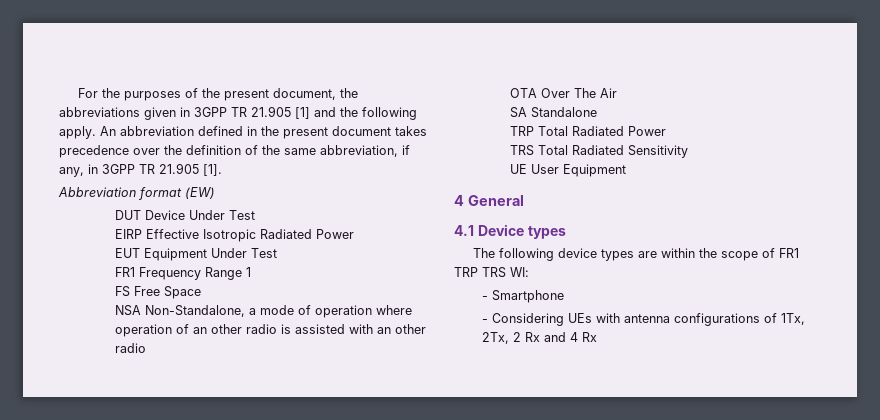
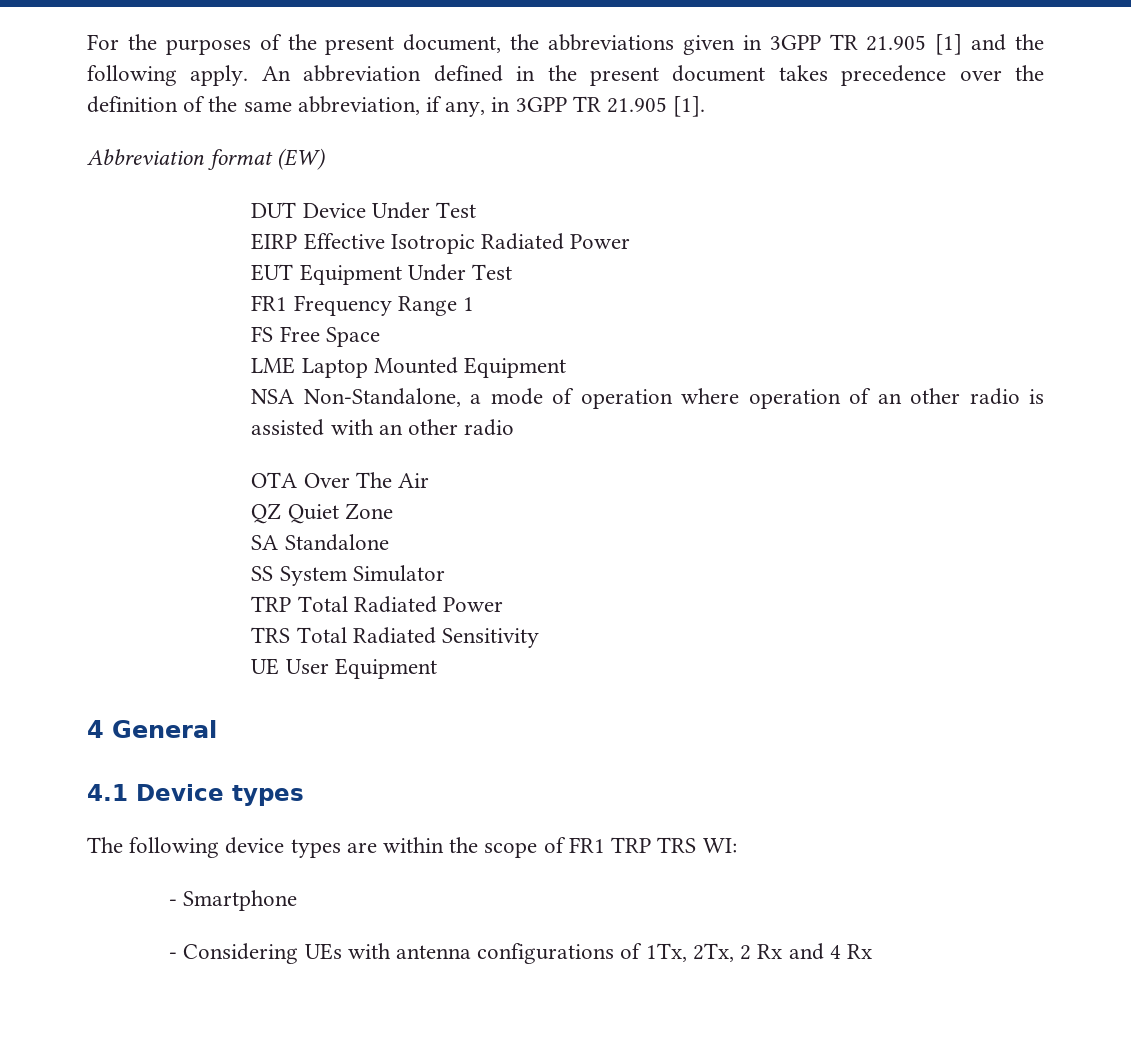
+ LME Laptop Mounted Equipment
+ QZ Quiet Zone
+ SS System Simulator

